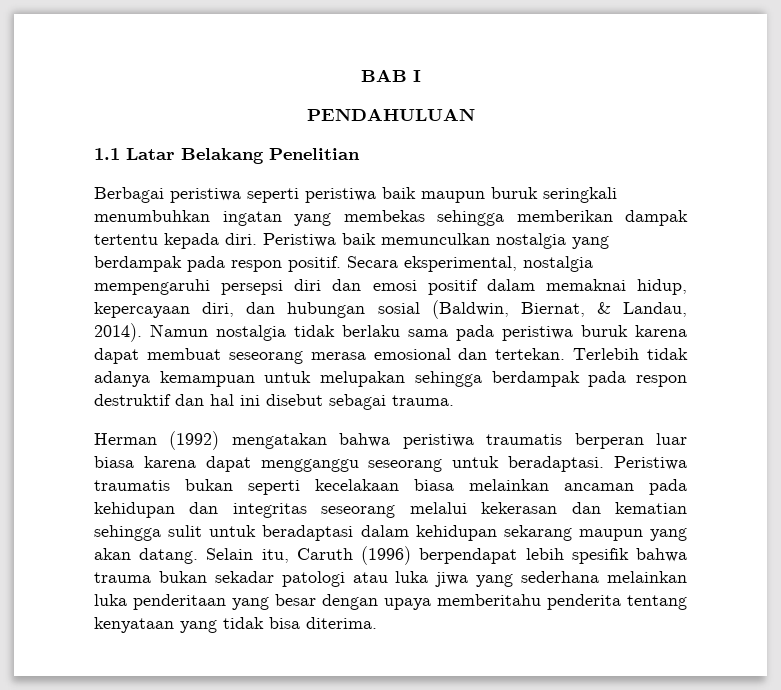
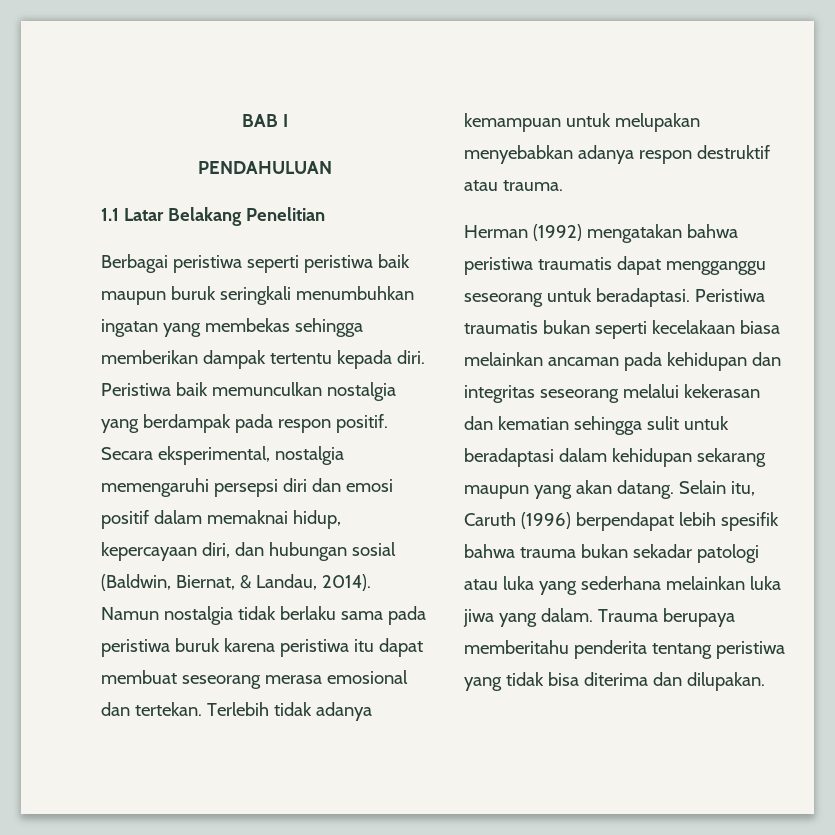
- Secara eksperimental, nostalgia mempengaruhi persepsi diri dan emosi positif dalam memaknai hidup, kepercayaan diri, dan hubungan sosial (Baldwin, Biernat, & Landau, 2014).
+ Secara eksperimental, nostalgia memengaruhi persepsi diri dan emosi positif dalam memaknai hidup, kepercayaan diri, dan hubungan sosial (Baldwin, Biernat, & Landau, 2014).
- Namun nostalgia tidak berlaku sama pada peristiwa buruk karena dapat membuat seseorang merasa emosional dan tertekan.
+ Namun nostalgia tidak berlaku sama pada peristiwa buruk karena peristiwa itu dapat membuat seseorang merasa emosional dan tertekan.
- Terlebih tidak adanya kemampuan untuk melupakan sehingga berdampak pada respon destruktif dan hal ini disebut sebagai trauma.
+ Terlebih tidak adanya kemampuan untuk melupakan menyebabkan adanya respon destruktif atau trauma.
- Herman (1992) mengatakan bahwa peristiwa traumatis berperan luar biasa karena dapat mengganggu seseorang untuk beradaptasi.
+ Herman (1992) mengatakan bahwa peristiwa traumatis dapat mengganggu seseorang untuk beradaptasi.
- Selain itu, Caruth (1996) berpendapat lebih spesifik bahwa trauma bukan sekadar patologi atau luka jiwa yang sederhana melainkan luka penderitaan yang besar dengan upaya memberitahu penderita tentang kenyataan yang tidak bisa diterima.
+ Selain itu, Caruth (1996) berpendapat lebih spesifik bahwa trauma bukan sekadar patologi atau luka yang sederhana melainkan luka jiwa yang dalam. Trauma berupaya memberitahu penderita tentang peristiwa yang tidak bisa diterima dan dilupakan.

